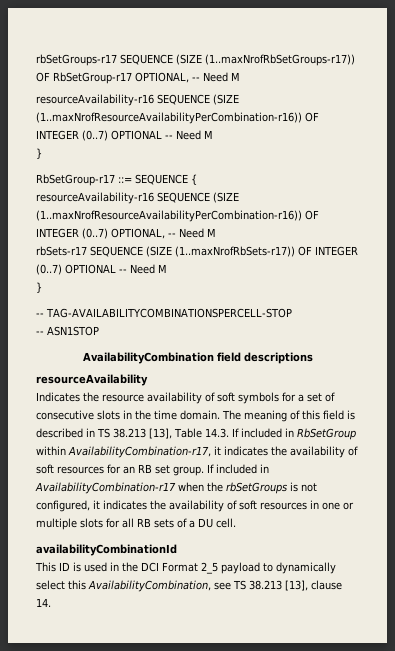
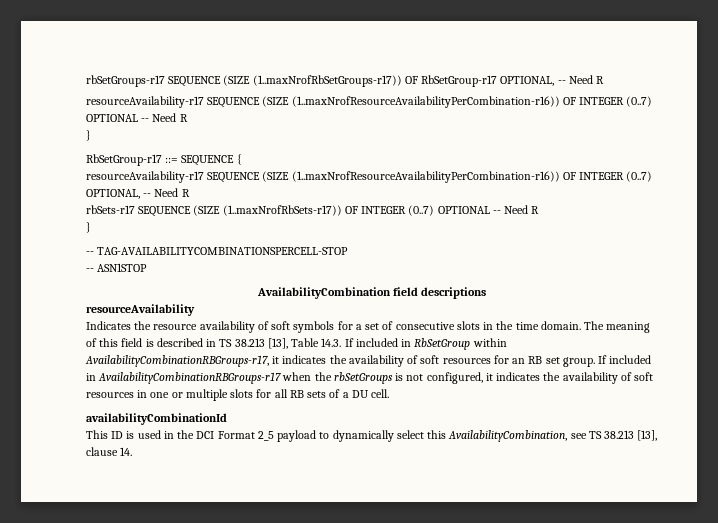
- rbSetGroups-r17 SEQUENCE (SIZE (1..maxNrofRbSetGroups-r17)) OF RbSetGroup-r17 OPTIONAL, -- Need M
- resourceAvailability-r16 SEQUENCE (SIZE (1..maxNrofResourceAvailabilityPerCombination-r16)) OF INTEGER (0..7) OPTIONAL -- Need M
+ rbSetGroups-r17 SEQUENCE (SIZE (1..maxNrofRbSetGroups-r17)) OF RbSetGroup-r17 OPTIONAL, -- Need R
+ resourceAvailability-r17 SEQUENCE (SIZE (1..maxNrofResourceAvailabilityPerCombination-r16)) OF INTEGER (0..7) OPTIONAL -- Need R
- resourceAvailability-r16 SEQUENCE (SIZE (1..maxNrofResourceAvailabilityPerCombination-r16)) OF INTEGER (0..7) OPTIONAL, -- Need M
+ resourceAvailability-r17 SEQUENCE (SIZE (1..maxNrofResourceAvailabilityPerCombination-r16)) OF INTEGER (0..7) OPTIONAL, -- Need R
- rbSets-r17 SEQUENCE (SIZE (1..maxNrofRbSets-r17)) OF INTEGER (0..7) OPTIONAL -- Need M
+ rbSets-r17 SEQUENCE (SIZE (1..maxNrofRbSets-r17)) OF INTEGER (0..7) OPTIONAL -- Need R
- The meaning of this field is described in TS 38.213 [13], Table 14.3. If included in RbSetGroup within AvailabilityCombination-r17, it indicates the availability of soft resources for an RB set group.
+ The meaning of this field is described in TS 38.213 [13], Table 14.3. If included in RbSetGroup within AvailabilityCombinationRBGroups-r17, it indicates the availability of soft resources for an RB set group.
- If included in AvailabilityCombination-r17 when the rbSetGroups is not configured, it indicates the availability of soft resources in one or multiple slots for all RB sets of a DU cell.
+ If included in AvailabilityCombinationRBGroups-r17 when the rbSetGroups is not configured, it indicates the availability of soft resources in one or multiple slots for all RB sets of a DU cell.

